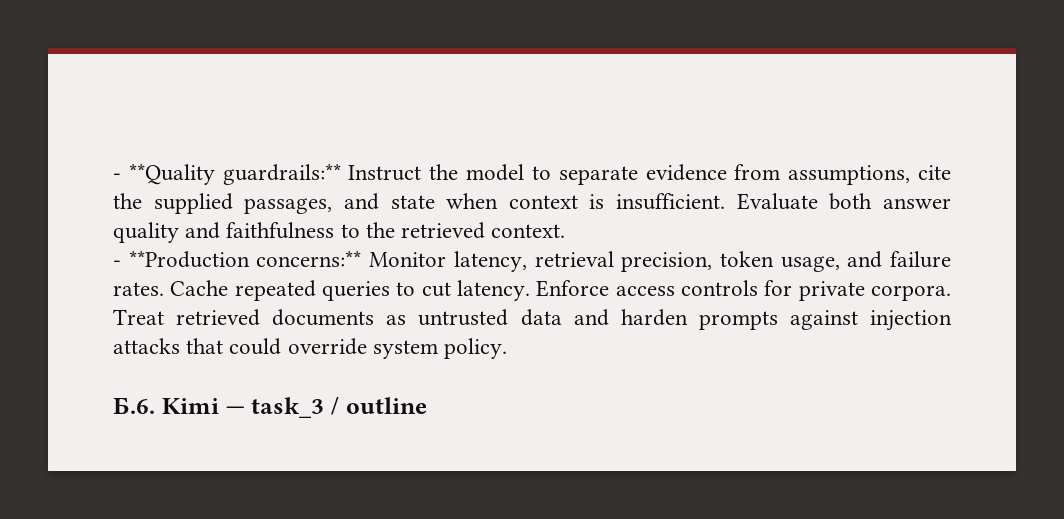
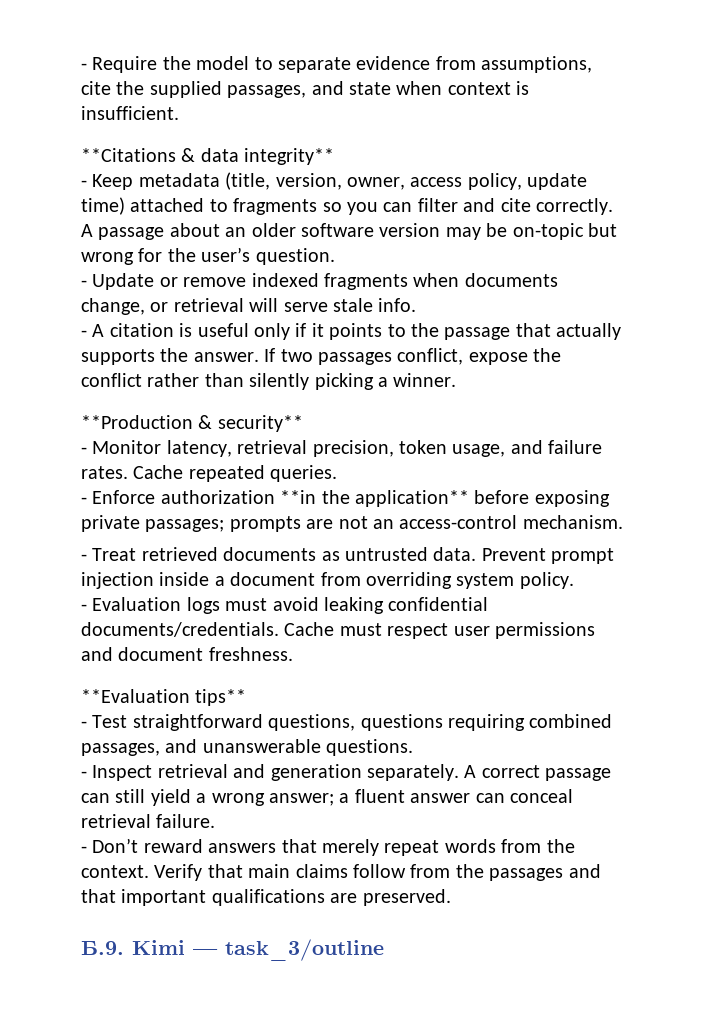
- - **Quality guardrails:** Instruct the model to separate evidence from assumptions, cite the supplied passages, and state when context is insufficient. Evaluate both answer quality and faithfulness to the retrieved context.
- - **Production concerns:** Monitor latency, retrieval precision, token usage, and failure rates.
+ - Require the model to separate evidence from assumptions, cite the supplied passages, and state when context is insufficient.
+ **Citations & data integrity**
+ - Keep metadata (title, version, owner, access policy, update time) attached to fragments so you can filter and cite correctly. A passage about an older software version may be on-topic but wrong for the user’s question.
+ - Update or remove indexed fragments when documents change, or retrieval will serve stale info.
+ - A citation is useful only if it points to the passage that actually supports the answer. If two passages conflict, expose the conflict rather than silently picking a winner.
+ **Production & security**
+ - Monitor latency, retrieval precision, token usage, and failure rates.
- Cache repeated queries to cut latency. Enforce access controls for private corpora. Treat retrieved documents as untrusted data and harden prompts against injection attacks that could override system policy.
- Б.6. Kimi — task_3 / outline
+ Cache repeated queries.
+ - Enforce authorization **in the application** before exposing private passages; prompts are not an access-control mechanism.
+ - Treat retrieved documents as untrusted data. Prevent prompt injection inside a document from overriding system policy.
+ - Evaluation logs must avoid leaking confidential documents/credentials. Cache must respect user permissions and document freshness.
+ **Evaluation tips**
+ - Test straightforward questions, questions requiring combined passages, and unanswerable questions.
+ - Inspect retrieval and generation separately. A correct passage can still yield a wrong answer; a fluent answer can conceal retrieval failure.
+ - Don’t reward answers that merely repeat words from the context. Verify that main claims follow from the passages and that important qualifications are preserved.
+ Б.9. Kimi — task_3/outline

